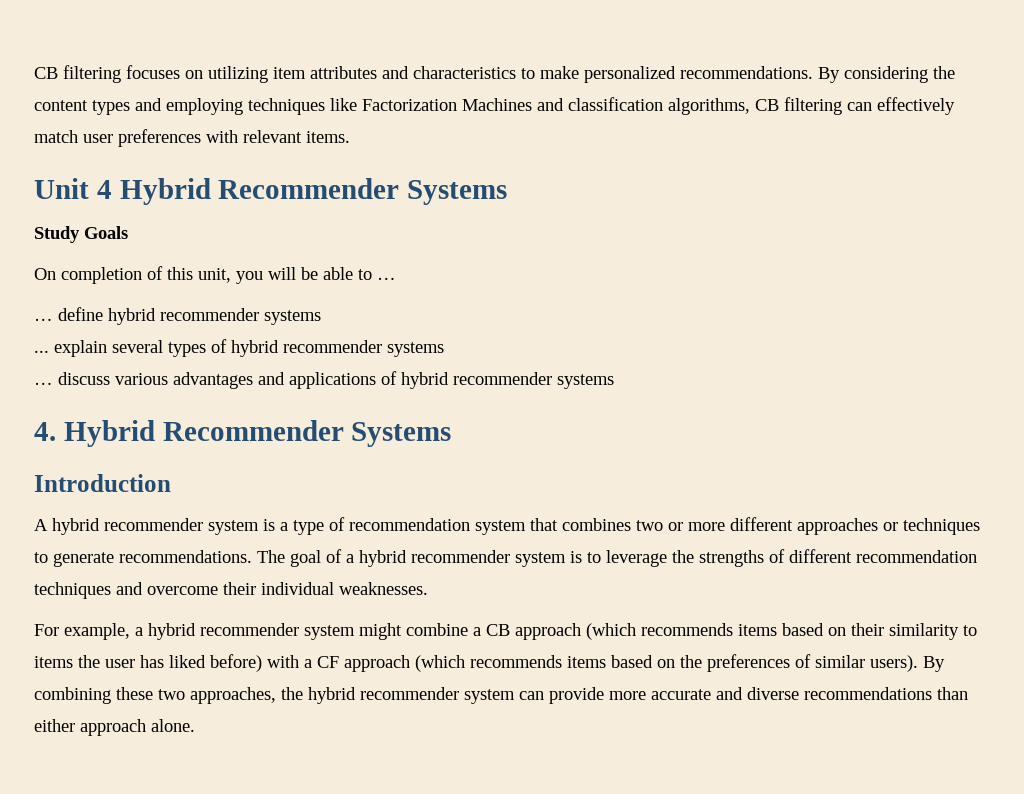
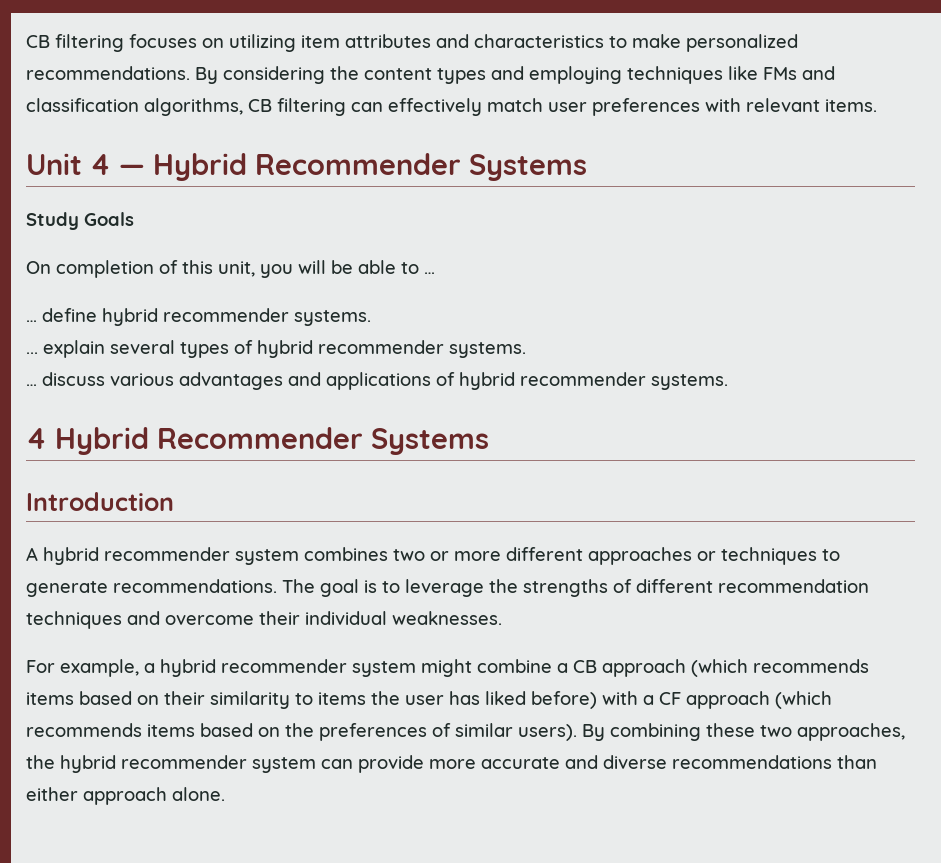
- By considering the content types and employing techniques like Factorization Machines and classification algorithms, CB filtering can effectively match user preferences with relevant items.
+ By considering the content types and employing techniques like FMs and classification algorithms, CB filtering can effectively match user preferences with relevant items.
- Unit 4 Hybrid Recommender Systems
+ Unit 4 — Hybrid Recommender Systems
- … define hybrid recommender systems
+ … define hybrid recommender systems.
- ... explain several types of hybrid recommender systems
+ ... explain several types of hybrid recommender systems.
- … discuss various advantages and applications of hybrid recommender systems
- 4. Hybrid Recommender Systems
+ … discuss various advantages and applications of hybrid recommender systems.
+ 4 Hybrid Recommender Systems
- A hybrid recommender system is a type of recommendation system that combines two or more different approaches or techniques to generate recommendations.
+ A hybrid recommender system combines two or more different approaches or techniques to generate recommendations.
- The goal of a hybrid recommender system is to leverage the strengths of different recommendation techniques and overcome their individual weaknesses.
+ The goal is to leverage the strengths of different recommendation techniques and overcome their individual weaknesses.

